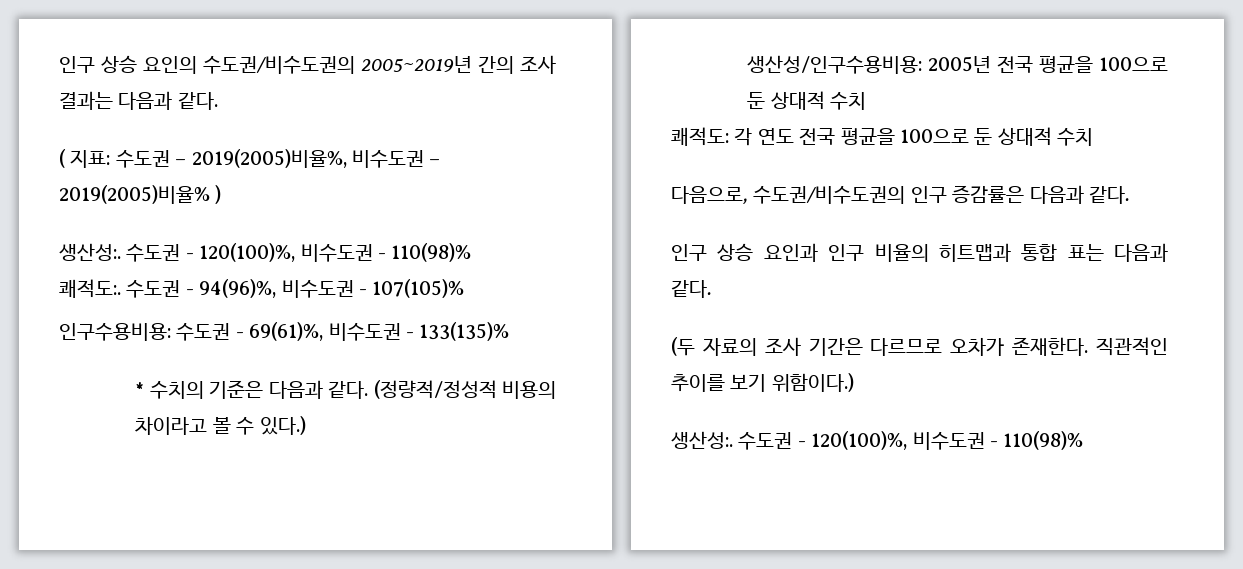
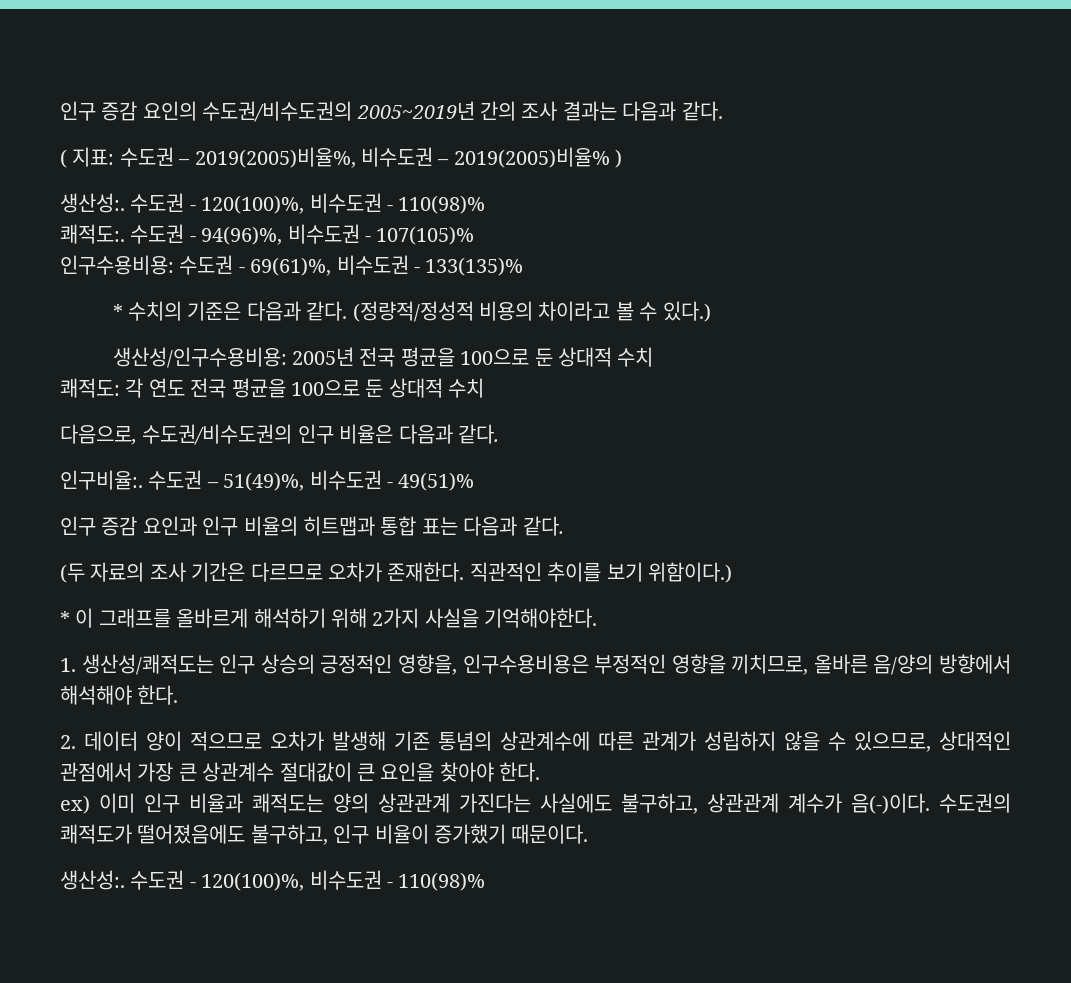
- 인구 상승 요인의 수도권/비수도권의 2005~2019년 간의 조사 결과는 다음과 같다.
+ 인구 증감 요인의 수도권/비수도권의 2005~2019년 간의 조사 결과는 다음과 같다.
- 다음으로, 수도권/비수도권의 인구 증감률은 다음과 같다.
- 인구 상승 요인과 인구 비율의 히트맵과 통합 표는 다음과 같다.
+ 다음으로, 수도권/비수도권의 인구 비율은 다음과 같다.
+ 인구비율:. 수도권 – 51(49)%, 비수도권 - 49(51)%
+ 인구 증감 요인과 인구 비율의 히트맵과 통합 표는 다음과 같다.
+ * 이 그래프를 올바르게 해석하기 위해 2가지 사실을 기억해야한다.
+ 1. 생산성/쾌적도는 인구 상승의 긍정적인 영향을, 인구수용비용은 부정적인 영향을 끼치므로, 올바른 음/양의 방향에서 해석해야 한다.
+ 2. 데이터 양이 적으므로 오차가 발생해 기존 통념의 상관계수에 따른 관계가 성립하지 않을 수 있으므로, 상대적인 관점에서 가장 큰 상관계수 절대값이 큰 요인을 찾아야 한다.
+ ex) 이미 인구 비율과 쾌적도는 양의 상관관계 가진다는 사실에도 불구하고, 상관관계 계수가 음(-)이다. 수도권의 쾌적도가 떨어졌음에도 불구하고, 인구 비율이 증가했기 때문이다.

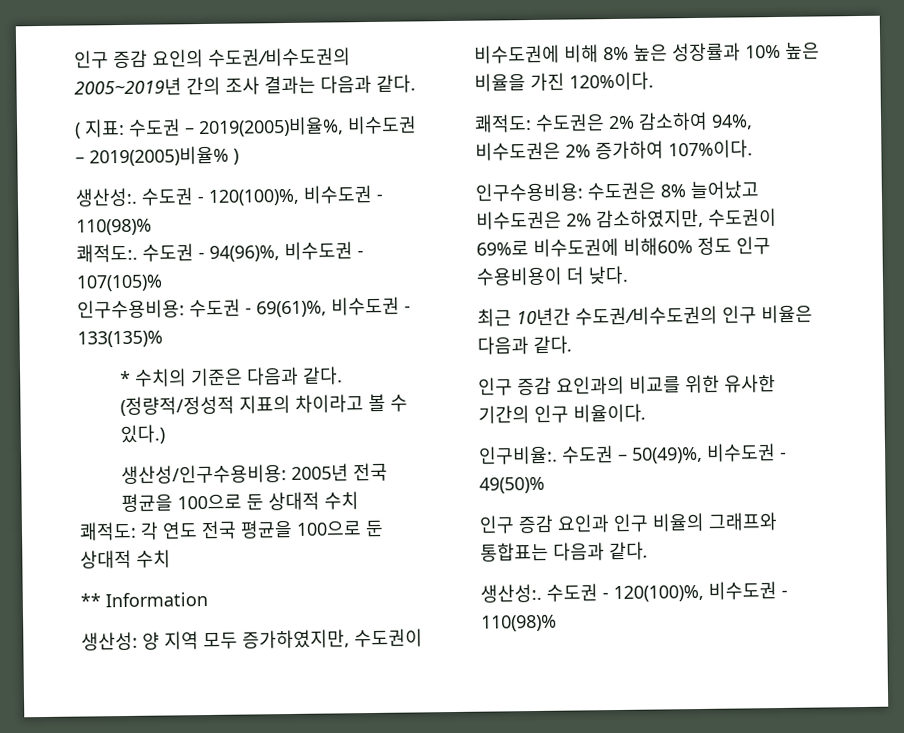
- (정량적/정성적 비용의 차이라고 볼 수 있다.)
+ (정량적/정성적 지표의 차이라고 볼 수 있다.)
- 다음으로, 수도권/비수도권의 인구 비율은 다음과 같다.
+ ** Information
+ 생산성: 양 지역 모두 증가하였지만, 수도권이 비수도권에 비해 8% 높은 성장률과 10% 높은 비율을 가진 120%이다.
+ 쾌적도: 수도권은 2% 감소하여 94%, 비수도권은 2% 증가하여 107%이다.
+ 인구수용비용: 수도권은 8% 늘어났고 비수도권은 2% 감소하였지만, 수도권이 69%로 비수도권에 비해60% 정도 인구 수용비용이 더 낮다.
+ 최근 10년간 수도권/비수도권의 인구 비율은 다음과 같다.
+ 인구 증감 요인과의 비교를 위한 유사한 기간의 인구 비율이다.
- 수도권 – 51(49)%, 비수도권 - 49(51)%
+ 수도권 – 50(49)%, 비수도권 - 49(50)%
- 인구 증감 요인과 인구 비율의 히트맵과 통합 표는 다음과 같다.
- (두 자료의 조사 기간은 다르므로 오차가 존재한다. 직관적인 추이를 보기 위함이다.)
- * 이 그래프를 올바르게 해석하기 위해 2가지 사실을 기억해야한다.
- 1. 생산성/쾌적도는 인구 상승의 긍정적인 영향을, 인구수용비용은 부정적인 영향을 끼치므로, 올바른 음/양의 방향에서 해석해야 한다.
- 2. 데이터 양이 적으므로 오차가 발생해 기존 통념의 상관계수에 따른 관계가 성립하지 않을 수 있으므로, 상대적인 관점에서 가장 큰 상관계수 절대값이 큰 요인을 찾아야 한다.
- ex) 이미 인구 비율과 쾌적도는 양의 상관관계 가진다는 사실에도 불구하고, 상관관계 계수가 음(-)이다. 수도권의 쾌적도가 떨어졌음에도 불구하고, 인구 비율이 증가했기 때문이다.
+ 인구 증감 요인과 인구 비율의 그래프와 통합표는 다음과 같다.

